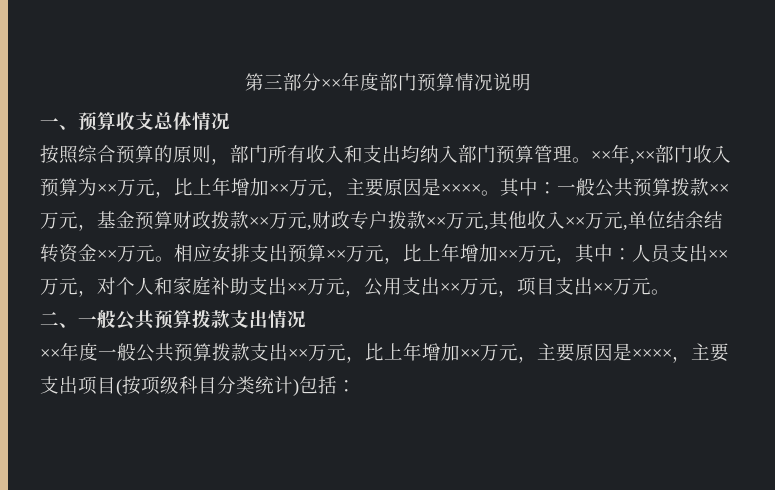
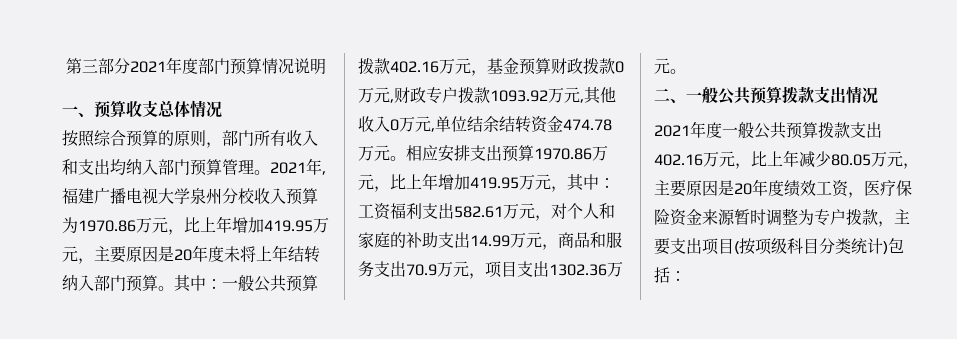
- 第三部分××年度部门预算情况说明
+ 第三部分2021年度部门预算情况说明
- ××年,××部门收入预算为××万元，比上年增加××万元，主要原因是××××。
+ 2021年,福建广播电视大学泉州分校收入预算为1970.86万元，比上年增加419.95万元，主要原因是20年度未将上年结转纳入部门预算。
- 其中：一般公共预算拨款××万元，基金预算财政拨款××万元,财政专户拨款××万元,其他收入××万元,单位结余结转资金××万元。
+ 其中：一般公共预算拨款402.16万元，基金预算财政拨款0万元,财政专户拨款1093.92万元,其他收入0万元,单位结余结转资金474.78万元。
- 相应安排支出预算××万元，比上年增加××万元，其中：人员支出××万元，对个人和家庭补助支出××万元，公用支出××万元，项目支出××万元。
+ 相应安排支出预算1970.86万元，比上年增加419.95万元，其中：工资福利支出582.61万元，对个人和家庭的补助支出14.99万元，商品和服务支出70.9万元，项目支出1302.36万元。
- ××年度一般公共预算拨款支出××万元，比上年增加××万元，主要原因是××××，主要支出项目(按项级科目分类统计)包括：
+ 2021年度一般公共预算拨款支出402.16万元，比上年减少80.05万元，主要原因是20年度绩效工资，医疗保险资金来源暂时调整为专户拨款，主要支出项目(按项级科目分类统计)包括：

